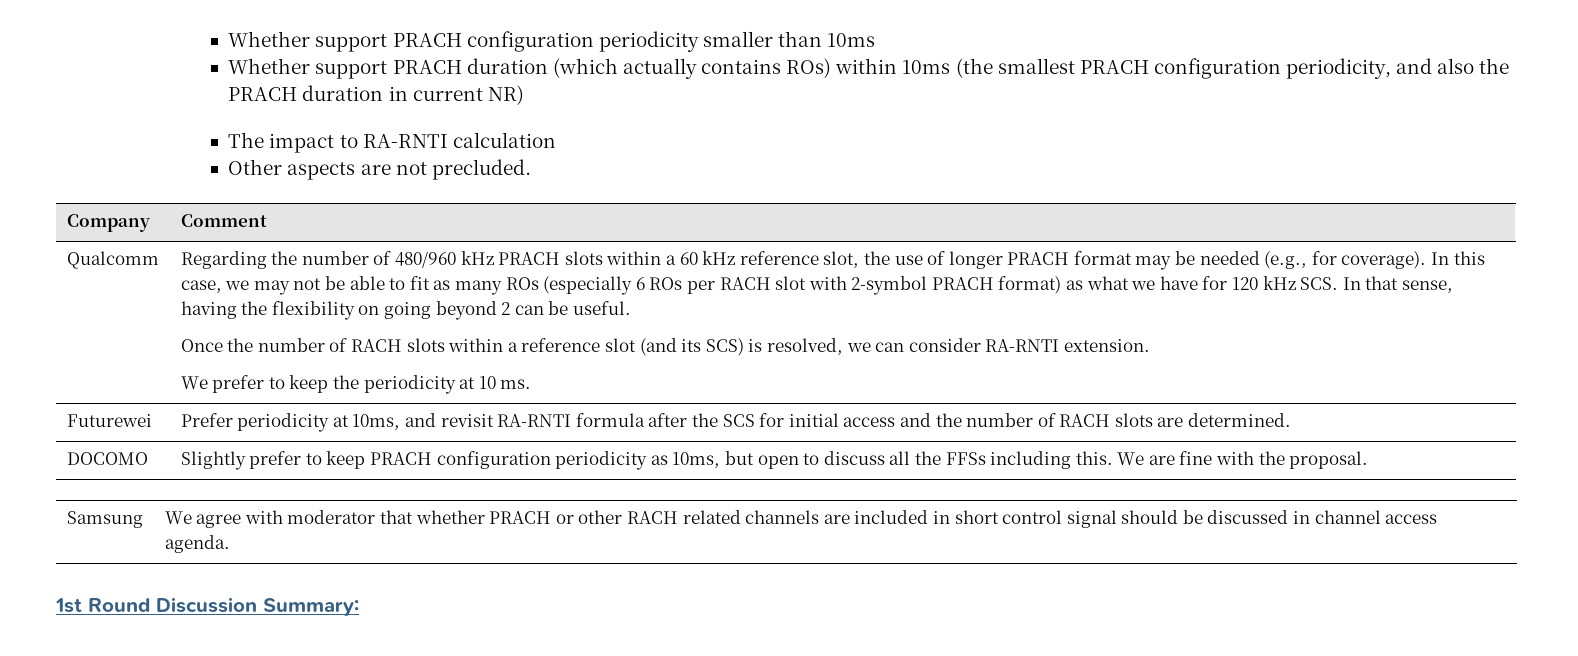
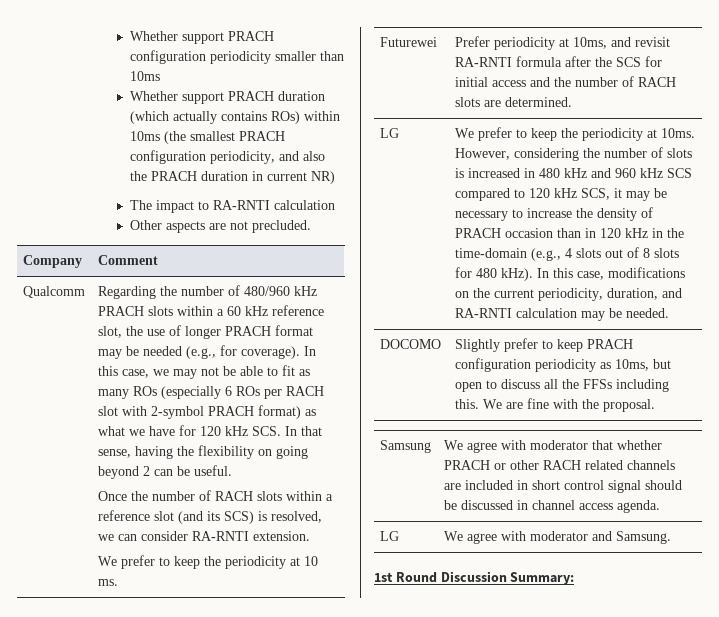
+ LG | We prefer to keep the periodicity at 10ms. However, considering the number of slots is increased in 480 kHz and 960 kHz SCS compared to 120 kHz SCS, it may be necessary to increase the density of PRACH occasion than in 120 kHz in the time-domain (e.g., 4 slots out of 8 slots for 480 kHz). In this case, modifications on the current periodicity, duration, and RA-RNTI calculation may be needed.
+ LG | We agree with moderator and Samsung.

